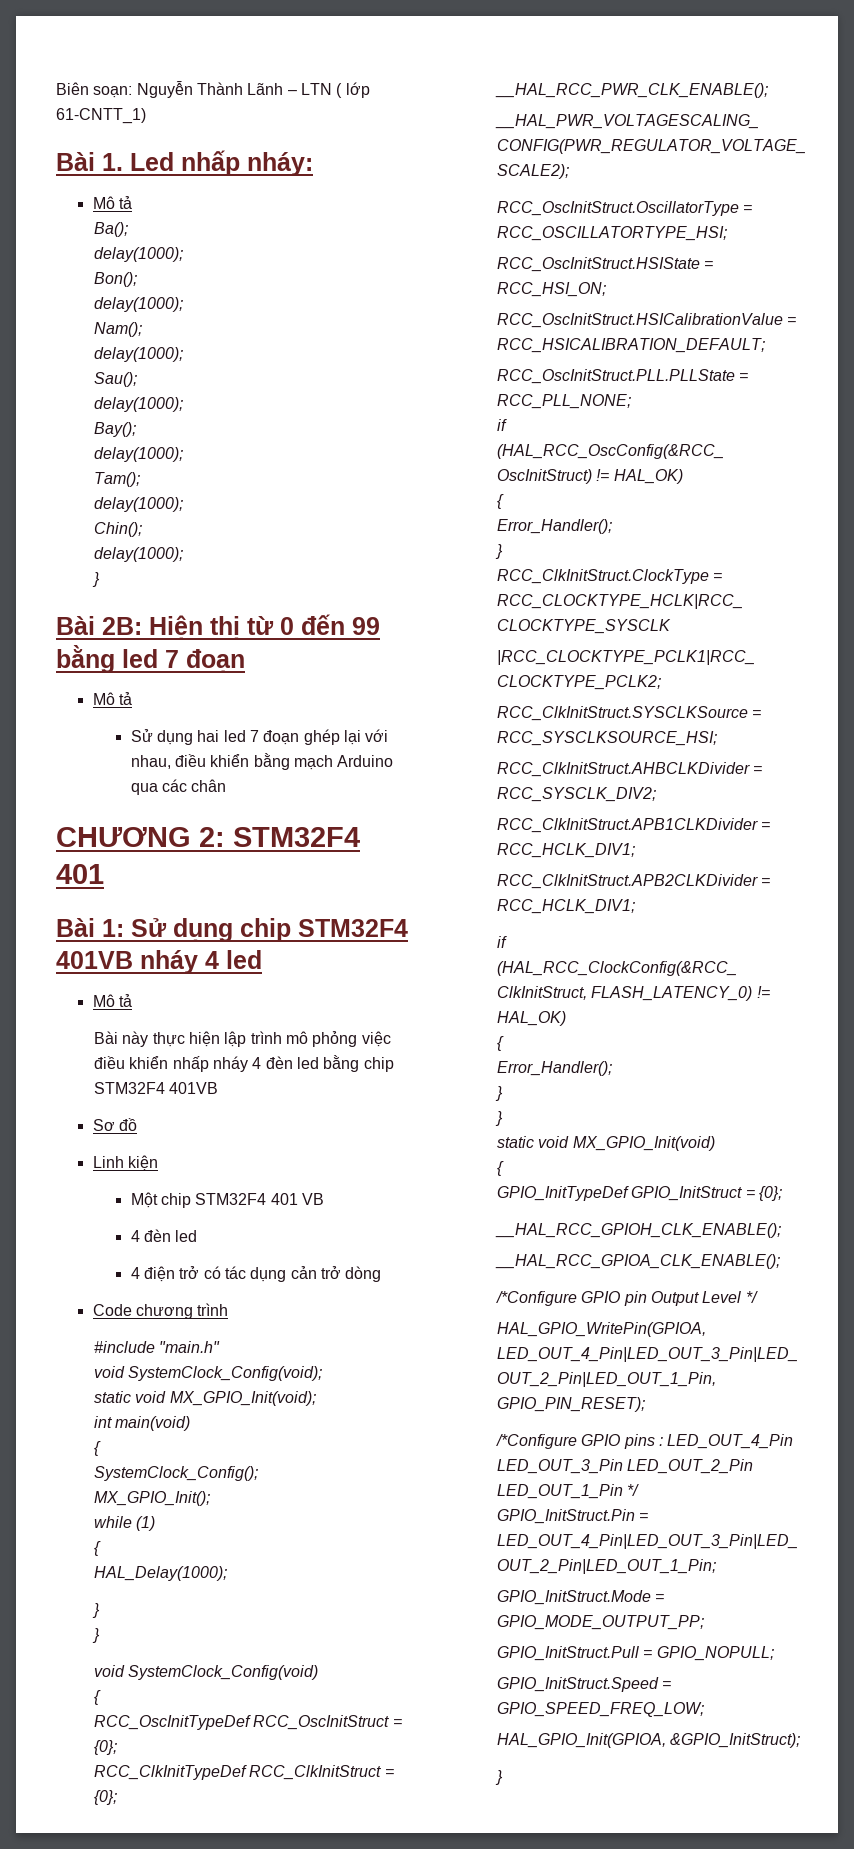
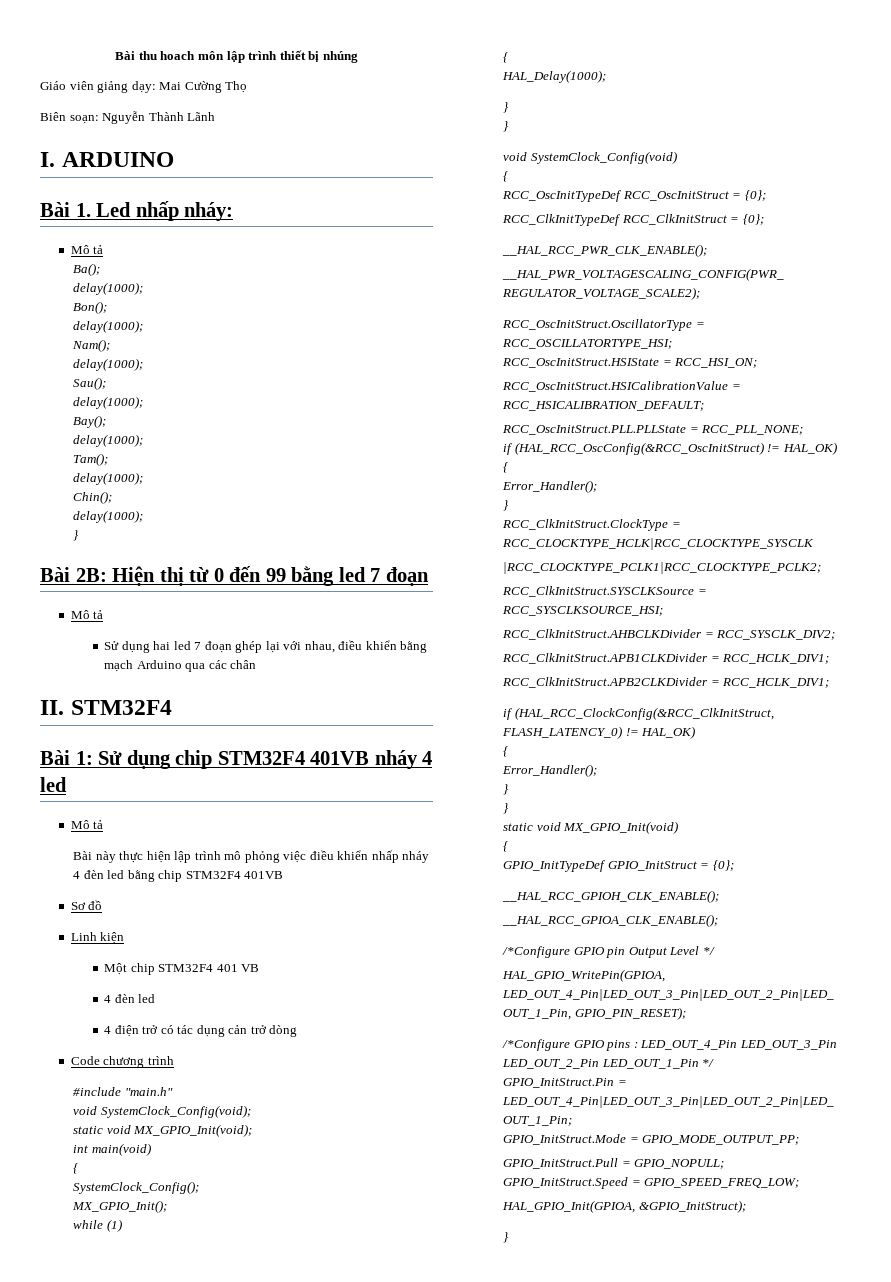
+ Bài thu hoach môn lập trình thiết bị nhúng
+ Giáo viên giảng dạy: Mai Cường Thọ
- Biên soạn: Nguyễn Thành Lãnh – LTN ( lớp 61-CNTT_1)
+ Biên soạn: Nguyễn Thành Lãnh
+ I. ARDUINO
- CHƯƠNG 2: STM32F4 401
+ II. STM32F4

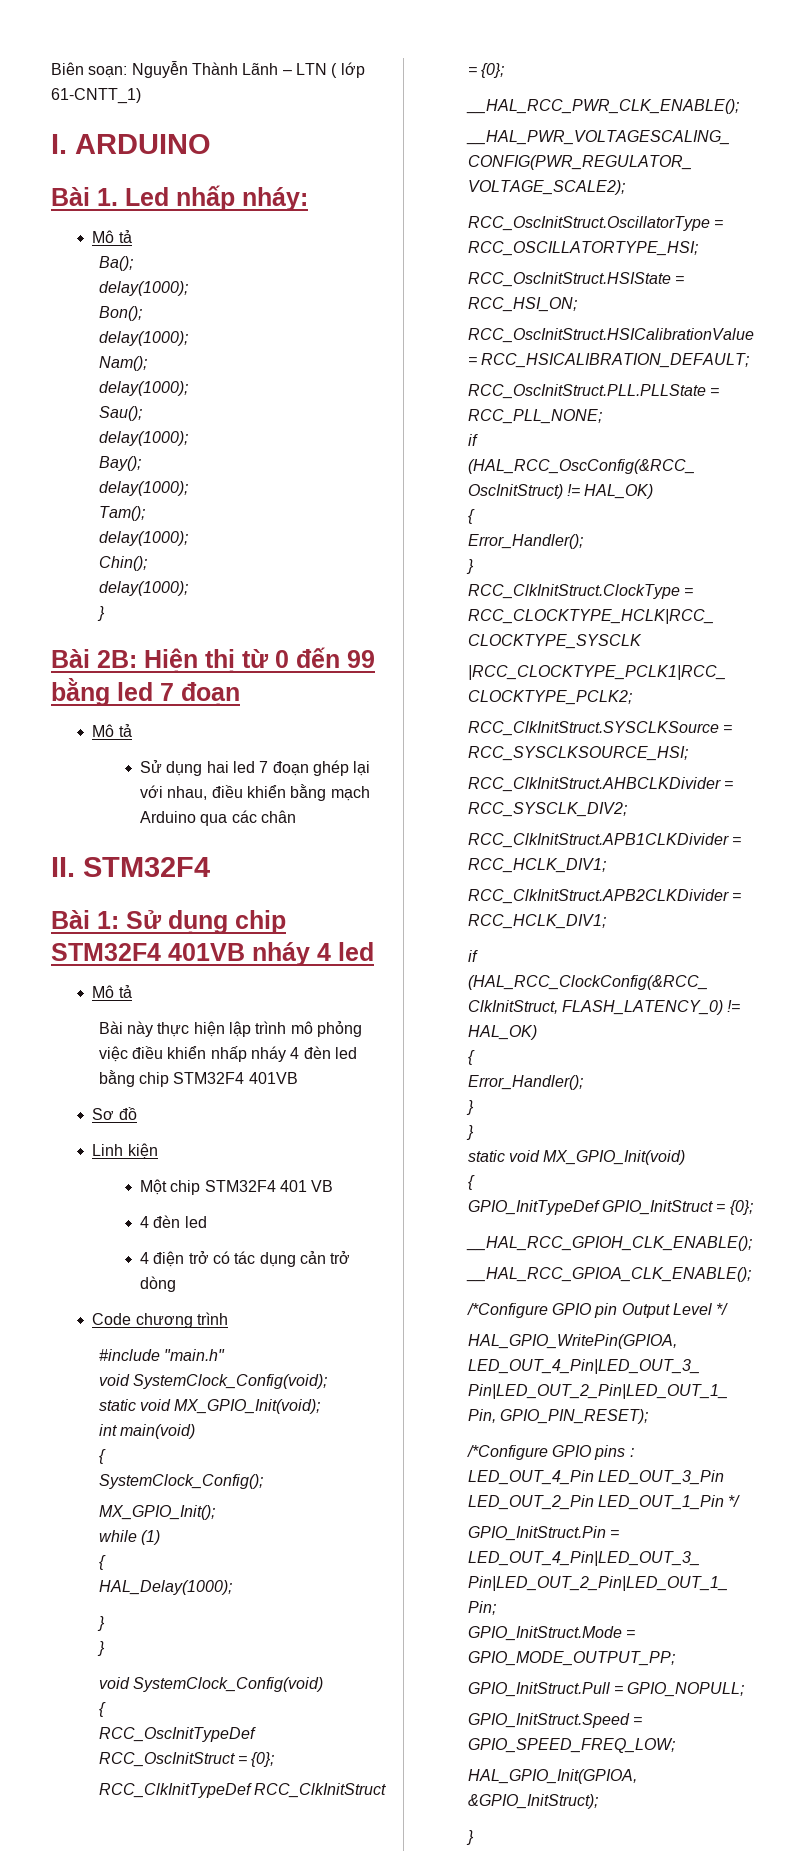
- Bài thu hoach môn lập trình thiết bị nhúng
- Giáo viên giảng dạy: Mai Cường Thọ
- Biên soạn: Nguyễn Thành Lãnh
+ Biên soạn: Nguyễn Thành Lãnh – LTN ( lớp 61-CNTT_1)

